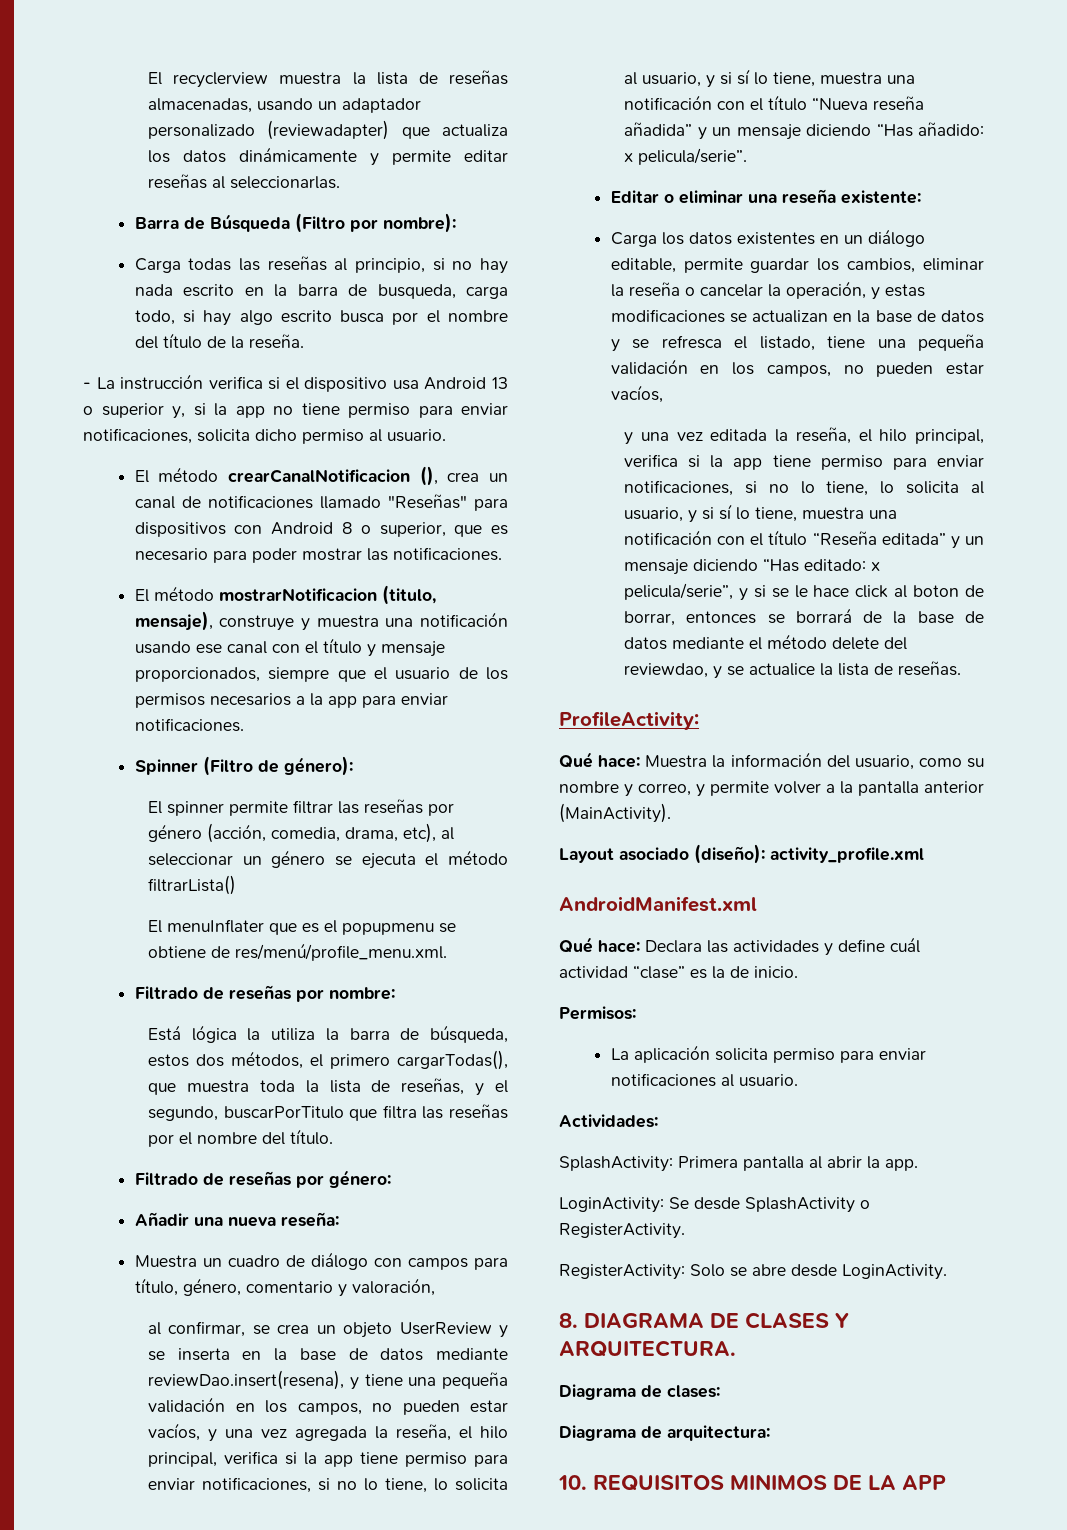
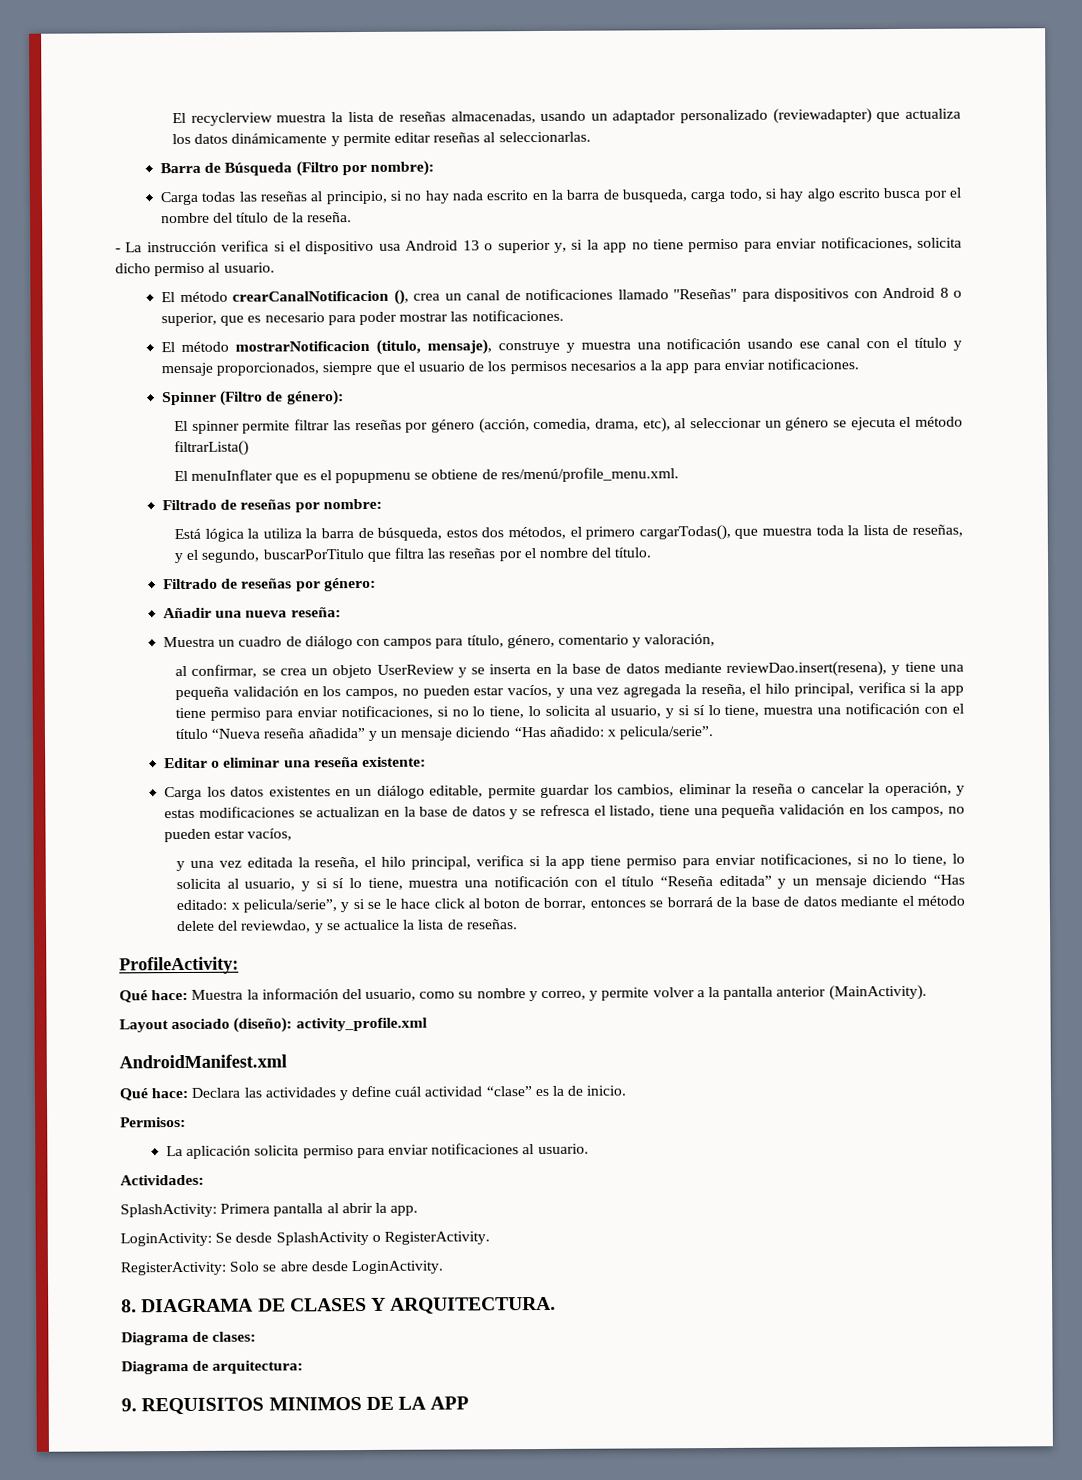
- 10. REQUISITOS MINIMOS DE LA APP
+ 9. REQUISITOS MINIMOS DE LA APP

